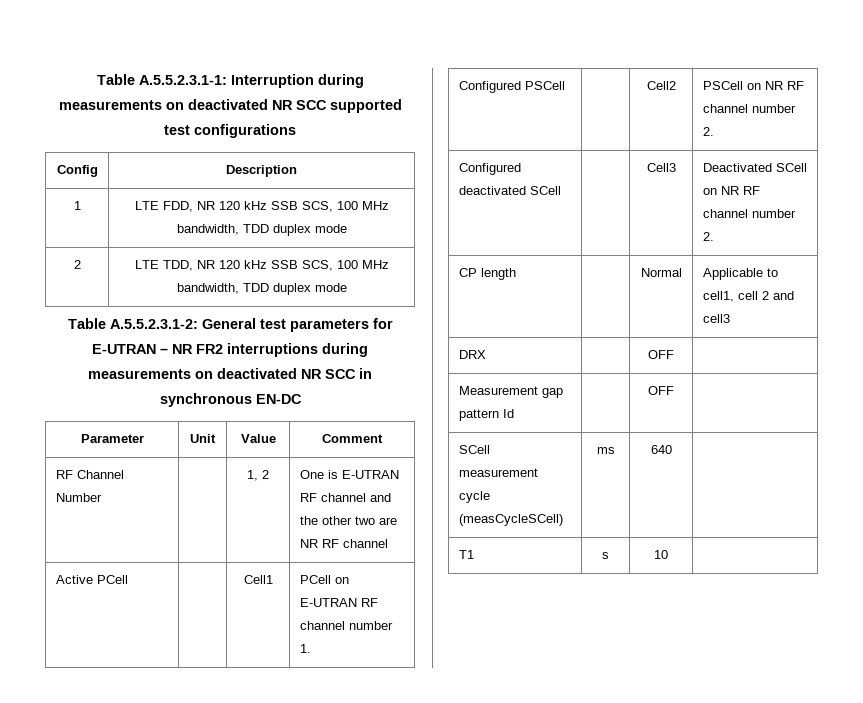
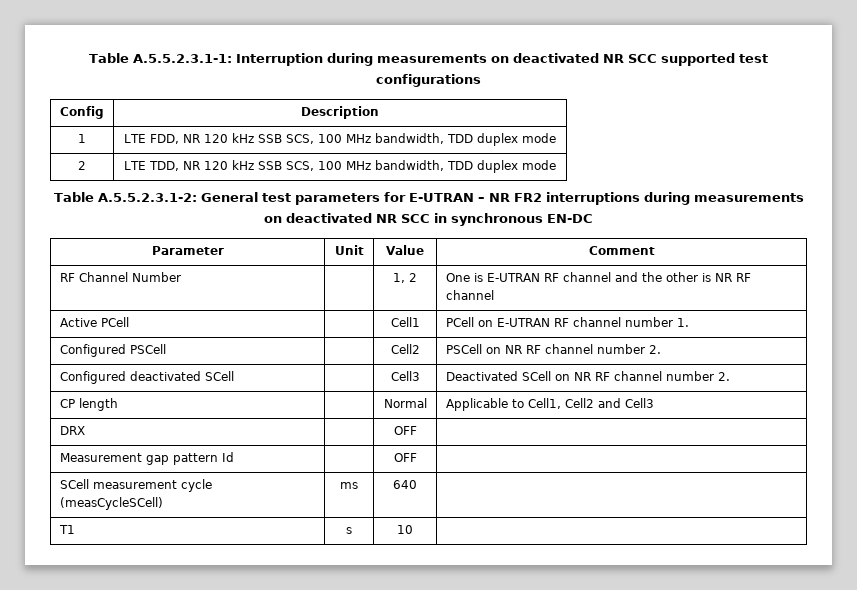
- RF Channel Number | | 1, 2 | One is E-UTRAN RF channel and the other two are NR RF channel
+ RF Channel Number | | 1, 2 | One is E-UTRAN RF channel and the other is NR RF channel
- CP length | | Normal | Applicable to cell1, cell 2 and cell3
+ CP length | | Normal | Applicable to Cell1, Cell2 and Cell3

